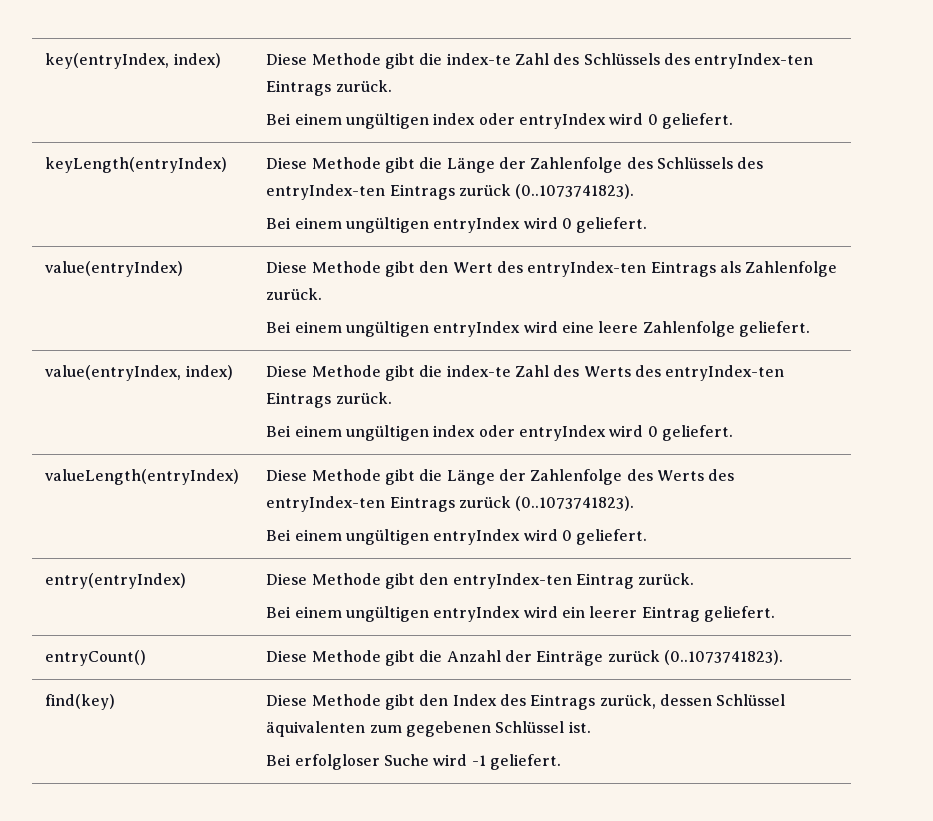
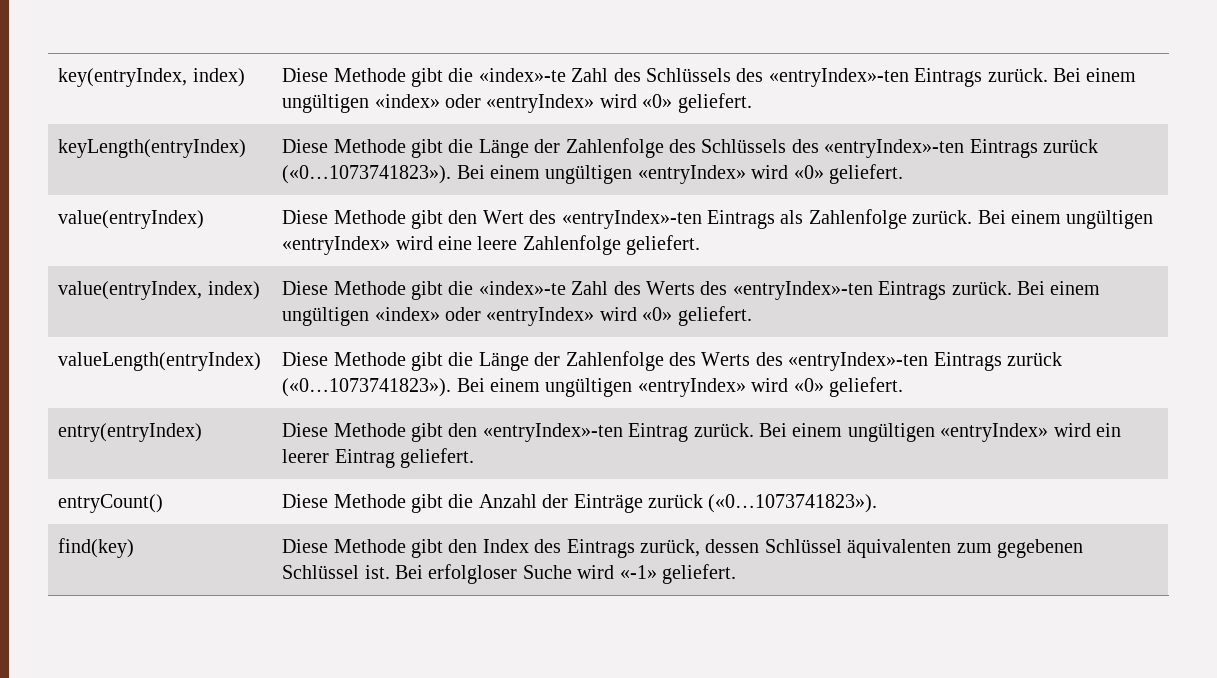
- key(entryIndex, index) | Diese Methode gibt die index-te Zahl des Schlüssels des entryIndex-ten Eintrags zurück.
- Bei einem ungültigen index oder entryIndex wird 0 geliefert.
+ key(entryIndex, index) | Diese Methode gibt die «index»-te Zahl des Schlüssels des «entryIndex»-ten Eintrags zurück. Bei einem ungültigen «index» oder «entryIndex» wird «0» geliefert.
- keyLength(entryIndex) | Diese Methode gibt die Länge der Zahlenfolge des Schlüssels des entryIndex-ten Eintrags zurück (0..1073741823).
- Bei einem ungültigen entryIndex wird 0 geliefert.
+ keyLength(entryIndex) | Diese Methode gibt die Länge der Zahlenfolge des Schlüssels des «entryIndex»-ten Eintrags zurück («0…1073741823»). Bei einem ungültigen «entryIndex» wird «0» geliefert.
- value(entryIndex) | Diese Methode gibt den Wert des entryIndex-ten Eintrags als Zahlenfolge zurück.
- Bei einem ungültigen entryIndex wird eine leere Zahlenfolge geliefert.
+ value(entryIndex) | Diese Methode gibt den Wert des «entryIndex»-ten Eintrags als Zahlenfolge zurück. Bei einem ungültigen «entryIndex» wird eine leere Zahlenfolge geliefert.
- value(entryIndex, index) | Diese Methode gibt die index-te Zahl des Werts des entryIndex-ten Eintrags zurück.
- Bei einem ungültigen index oder entryIndex wird 0 geliefert.
+ value(entryIndex, index) | Diese Methode gibt die «index»-te Zahl des Werts des «entryIndex»-ten Eintrags zurück. Bei einem ungültigen «index» oder «entryIndex» wird «0» geliefert.
- valueLength(entryIndex) | Diese Methode gibt die Länge der Zahlenfolge des Werts des entryIndex-ten Eintrags zurück (0..1073741823).
- Bei einem ungültigen entryIndex wird 0 geliefert.
+ valueLength(entryIndex) | Diese Methode gibt die Länge der Zahlenfolge des Werts des «entryIndex»-ten Eintrags zurück («0…1073741823»). Bei einem ungültigen «entryIndex» wird «0» geliefert.
- entry(entryIndex) | Diese Methode gibt den entryIndex-ten Eintrag zurück.
- Bei einem ungültigen entryIndex wird ein leerer Eintrag geliefert.
+ entry(entryIndex) | Diese Methode gibt den «entryIndex»-ten Eintrag zurück. Bei einem ungültigen «entryIndex» wird ein leerer Eintrag geliefert.
- entryCount() | Diese Methode gibt die Anzahl der Einträge zurück (0..1073741823).
+ entryCount() | Diese Methode gibt die Anzahl der Einträge zurück («0…1073741823»).
- find(key) | Diese Methode gibt den Index des Eintrags zurück, dessen Schlüssel äquivalenten zum gegebenen Schlüssel ist.
- Bei erfolgloser Suche wird -1 geliefert.
+ find(key) | Diese Methode gibt den Index des Eintrags zurück, dessen Schlüssel äquivalenten zum gegebenen Schlüssel ist. Bei erfolgloser Suche wird «-1» geliefert.

